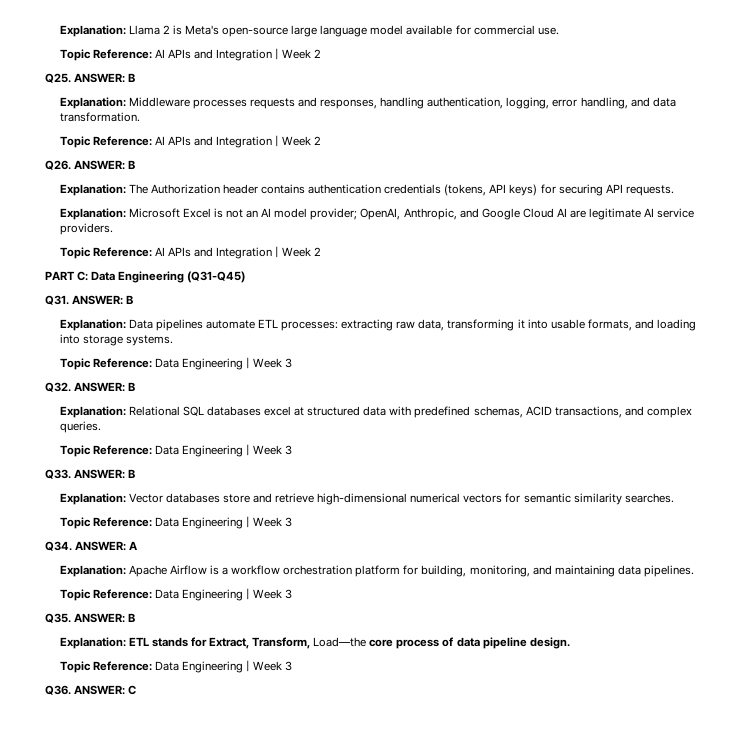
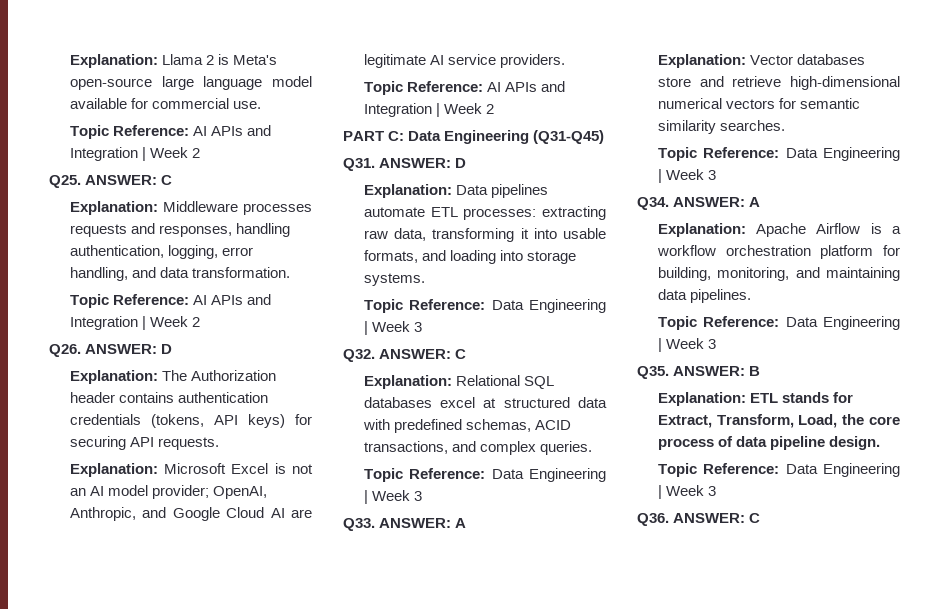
- Q25. ANSWER: B
+ Q25. ANSWER: C
- Q26. ANSWER: B
+ Q26. ANSWER: D
- Q31. ANSWER: B
+ Q31. ANSWER: D
- Q32. ANSWER: B
+ Q32. ANSWER: C
- Q33. ANSWER: B
+ Q33. ANSWER: A
- Explanation: ETL stands for Extract, Transform, Load—the core process of data pipeline design.
+ Explanation: ETL stands for Extract, Transform, Load, the core process of data pipeline design.

